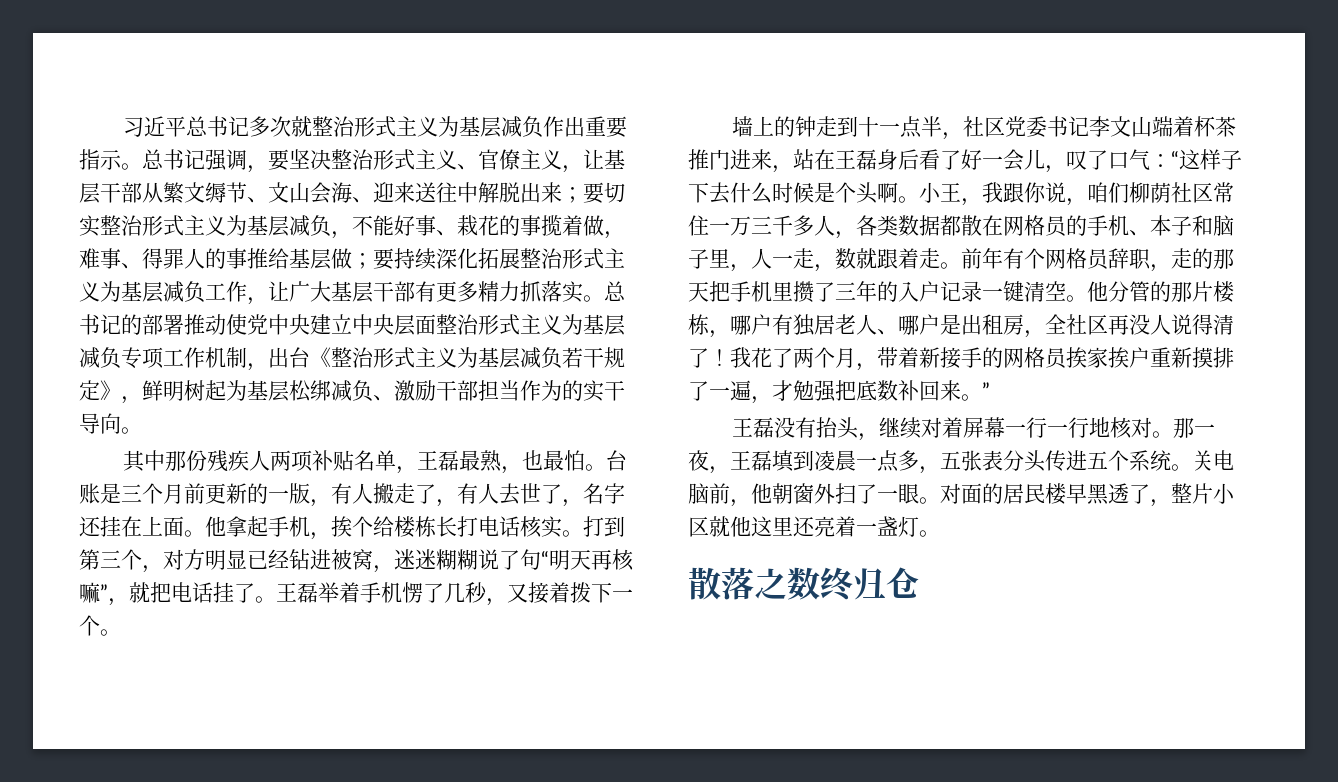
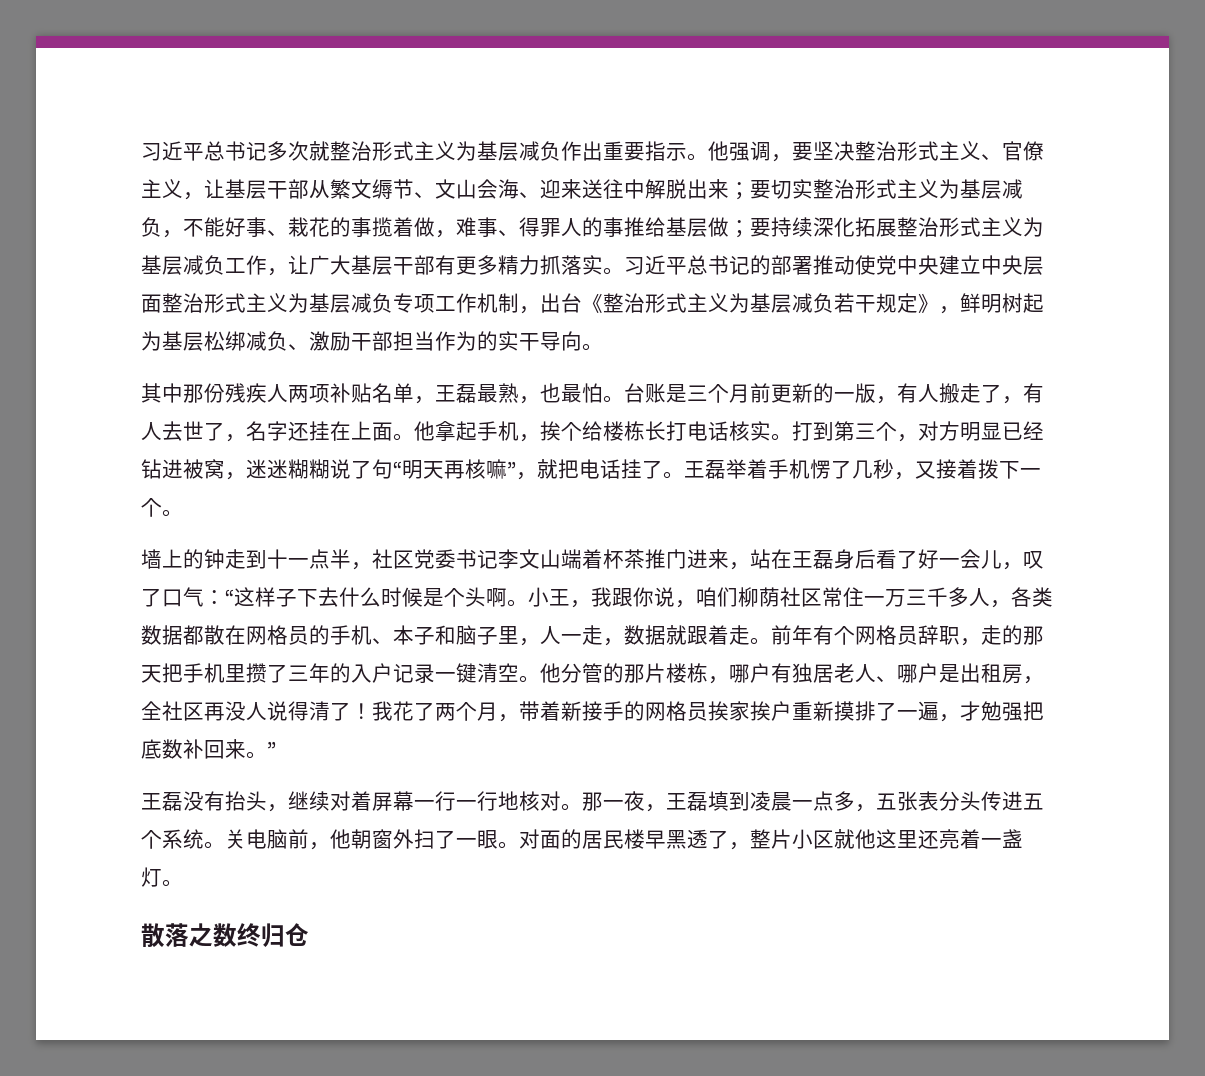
- 总书记强调，要坚决整治形式主义、官僚主义，让基层干部从繁文缛节、文山会海、迎来送往中解脱出来；
+ 他强调，要坚决整治形式主义、官僚主义，让基层干部从繁文缛节、文山会海、迎来送往中解脱出来；
- 总书记的部署推动使党中央建立中央层面整治形式主义为基层减负专项工作机制，出台《整治形式主义为基层减负若干规定》，鲜明树起为基层松绑减负、激励干部担当作为的实干导向。
+ 习近平总书记的部署推动使党中央建立中央层面整治形式主义为基层减负专项工作机制，出台《整治形式主义为基层减负若干规定》，鲜明树起为基层松绑减负、激励干部担当作为的实干导向。
- 小王，我跟你说，咱们柳荫社区常住一万三千多人，各类数据都散在网格员的手机、本子和脑子里，人一走，数就跟着走。
+ 小王，我跟你说，咱们柳荫社区常住一万三千多人，各类数据都散在网格员的手机、本子和脑子里，人一走，数据就跟着走。

